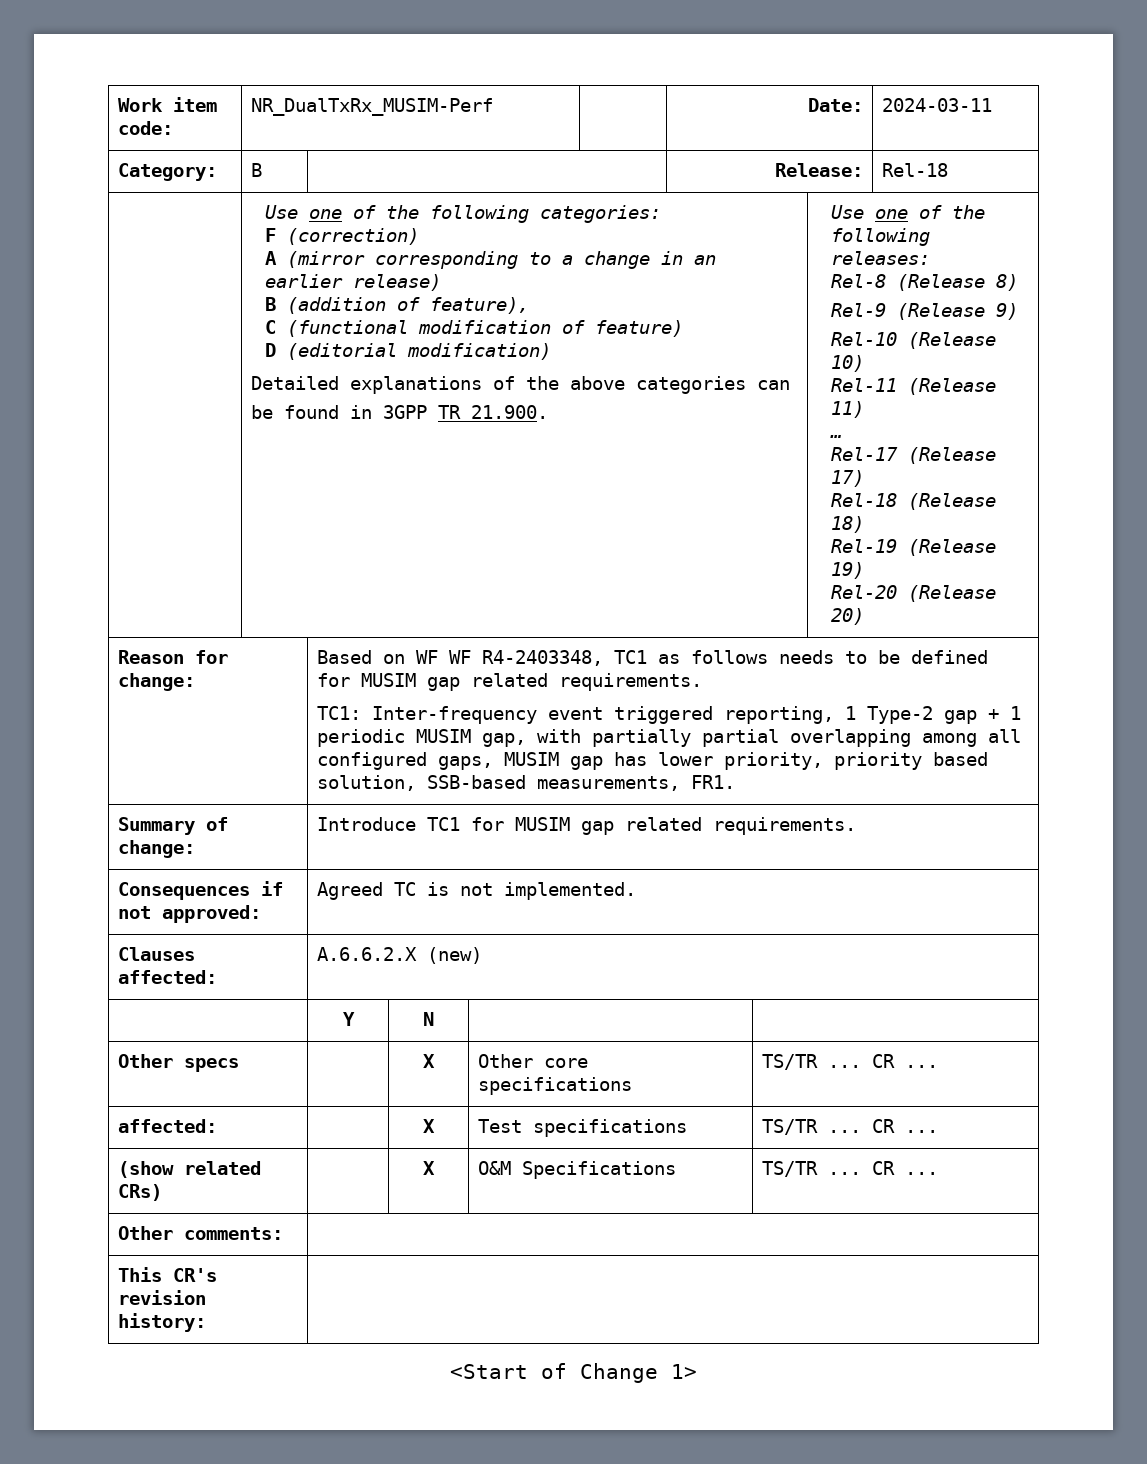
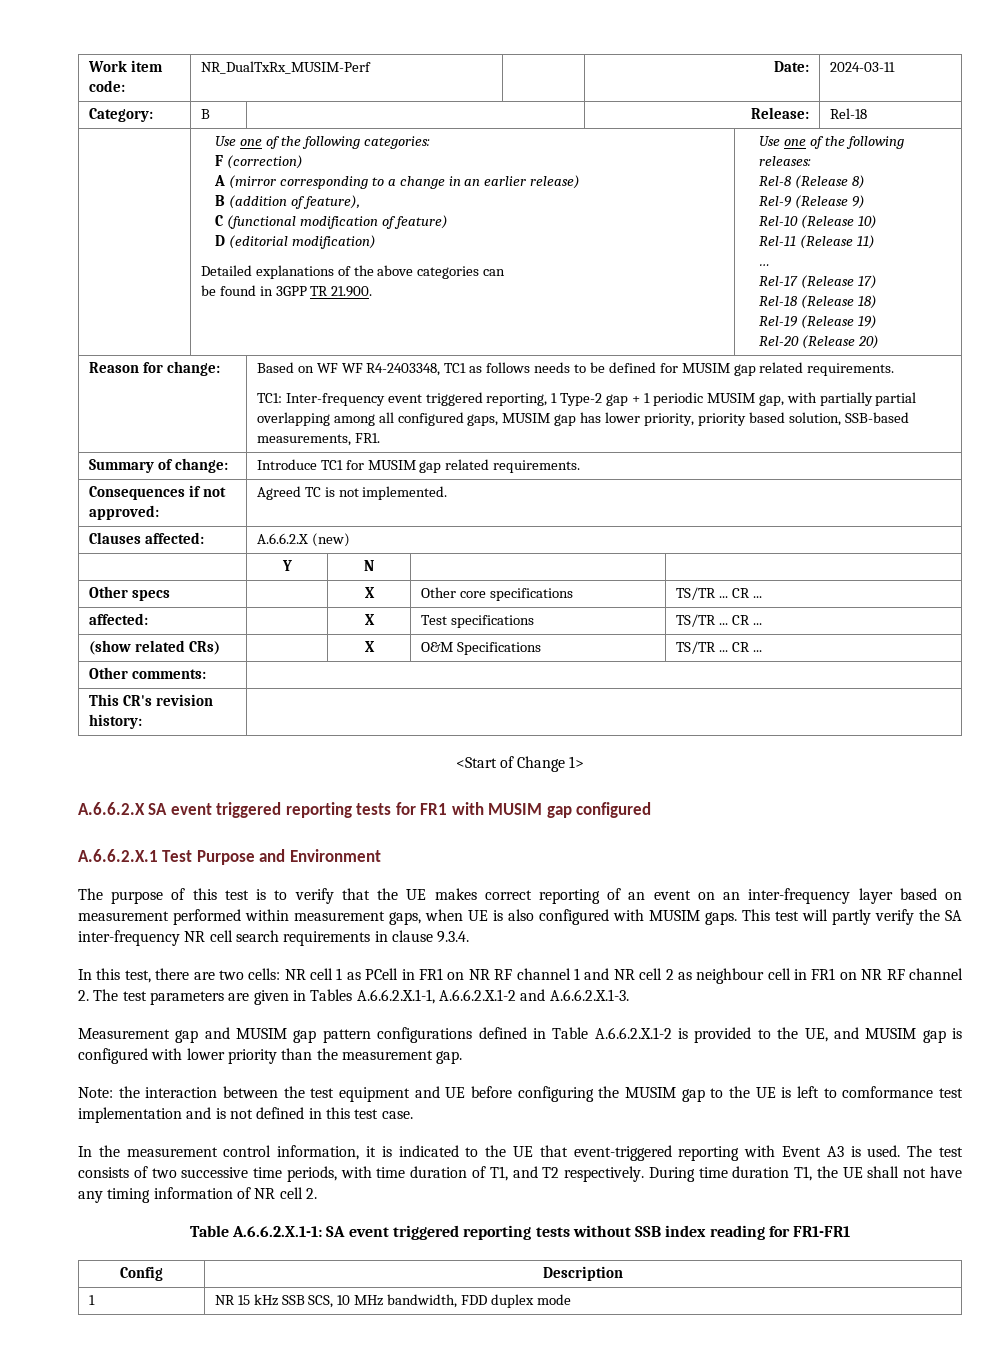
+ A.6.6.2.X SA event triggered reporting tests for FR1 with MUSIM gap configured
+ A.6.6.2.X.1 Test Purpose and Environment
+ The purpose of this test is to verify that the UE makes correct reporting of an event on an inter-frequency layer based on measurement performed within measurement gaps, when UE is also configured with MUSIM gaps. This test will partly verify the SA inter-frequency NR cell search requirements in clause 9.3.4.
+ In this test, there are two cells: NR cell 1 as PCell in FR1 on NR RF channel 1 and NR cell 2 as neighbour cell in FR1 on NR RF channel 2. The test parameters are given in Tables A.6.6.2.X.1-1, A.6.6.2.X.1-2 and A.6.6.2.X.1-3.
+ Measurement gap and MUSIM gap pattern configurations defined in Table A.6.6.2.X.1-2 is provided to the UE, and MUSIM gap is configured with lower priority than the measurement gap.
+ Note: the interaction between the test equipment and UE before configuring the MUSIM gap to the UE is left to comformance test implementation and is not defined in this test case.
+ In the measurement control information, it is indicated to the UE that event-triggered reporting with Event A3 is used. The test consists of two successive time periods, with time duration of T1, and T2 respectively. During time duration T1, the UE shall not have any timing information of NR cell 2.
+ Table A.6.6.2.X.1-1: SA event triggered reporting tests without SSB index reading for FR1-FR1
+ Config | Description
+ 1 | NR 15 kHz SSB SCS, 10 MHz bandwidth, FDD duplex mode

